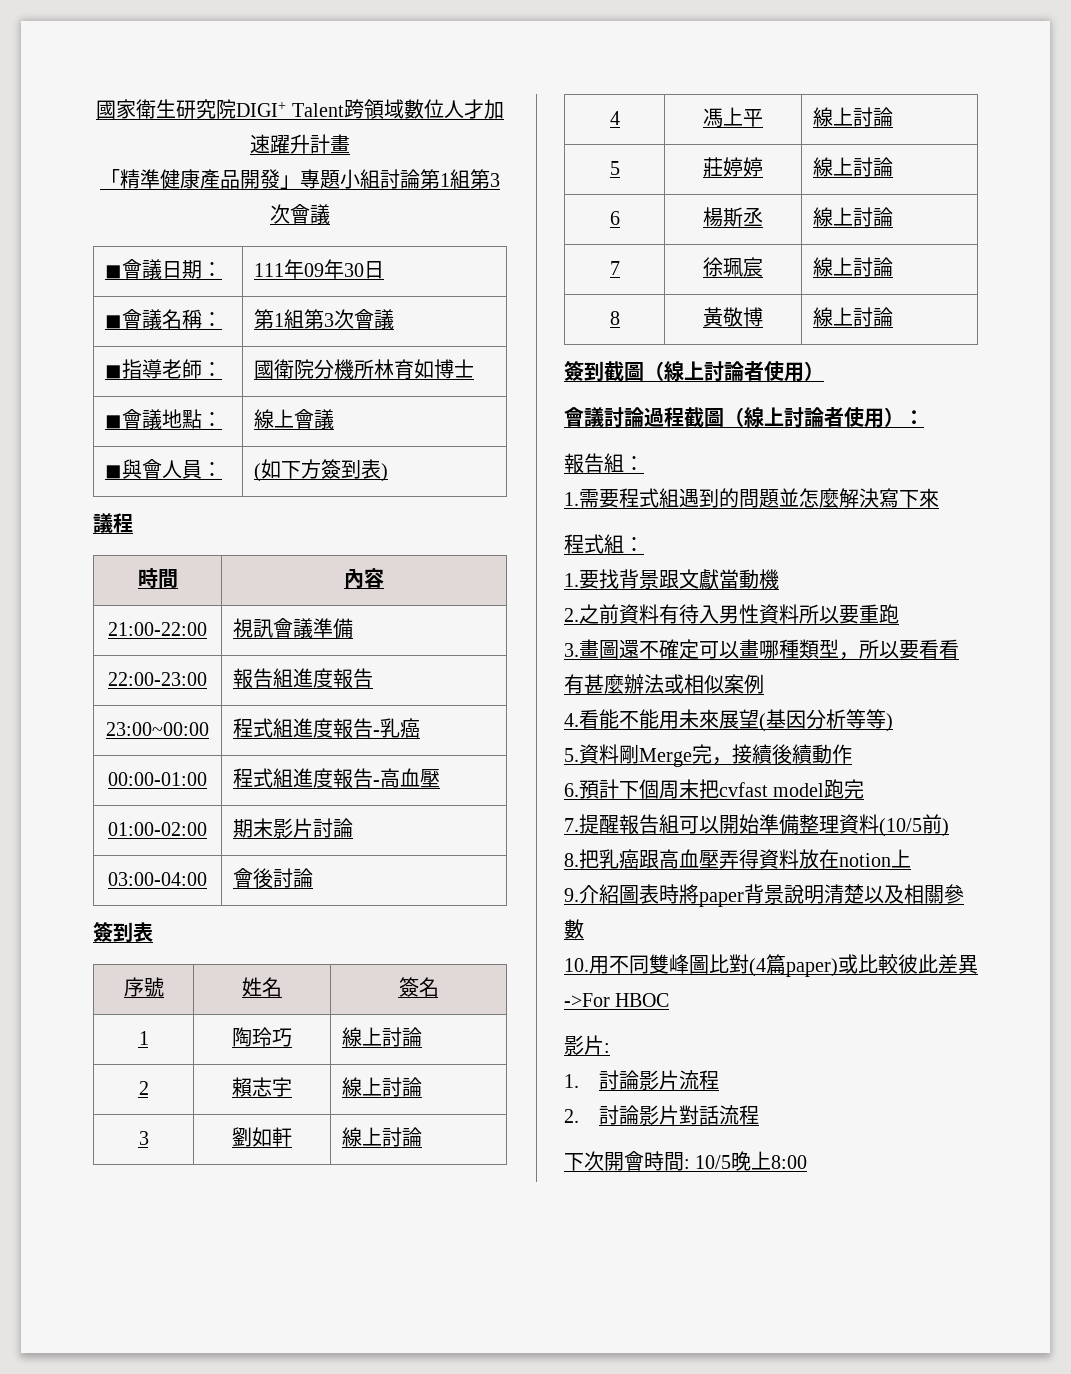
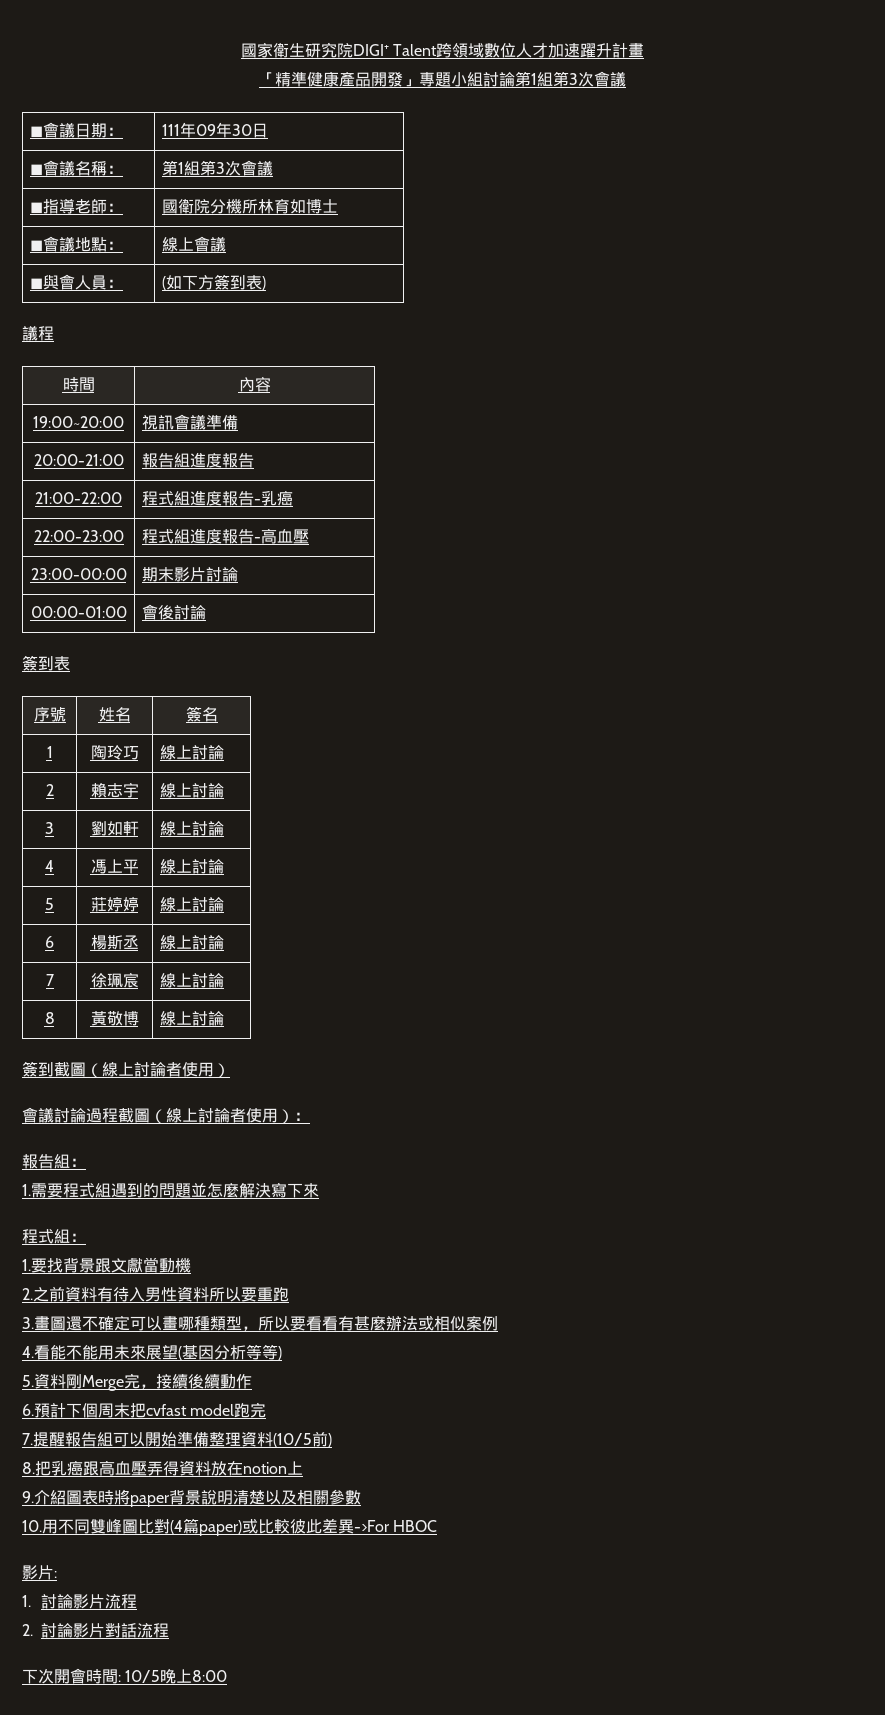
- 21:00-22:00 | 視訊會議準備
+ 19:00~20:00 | 視訊會議準備
- 22:00-23:00 | 報告組進度報告
+ 20:00-21:00 | 報告組進度報告
- 23:00~00:00 | 程式組進度報告-乳癌
+ 21:00-22:00 | 程式組進度報告-乳癌
- 00:00-01:00 | 程式組進度報告-高血壓
+ 22:00-23:00 | 程式組進度報告-高血壓
- 01:00-02:00 | 期末影片討論
+ 23:00-00:00 | 期末影片討論
- 03:00-04:00 | 會後討論
+ 00:00-01:00 | 會後討論

